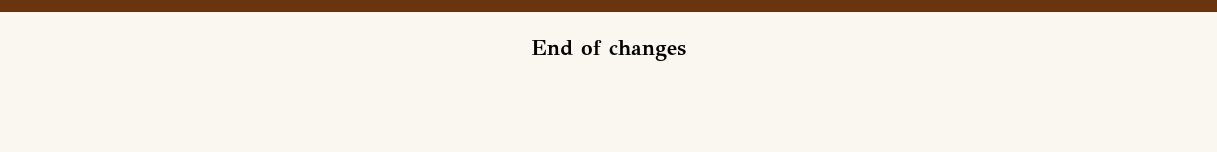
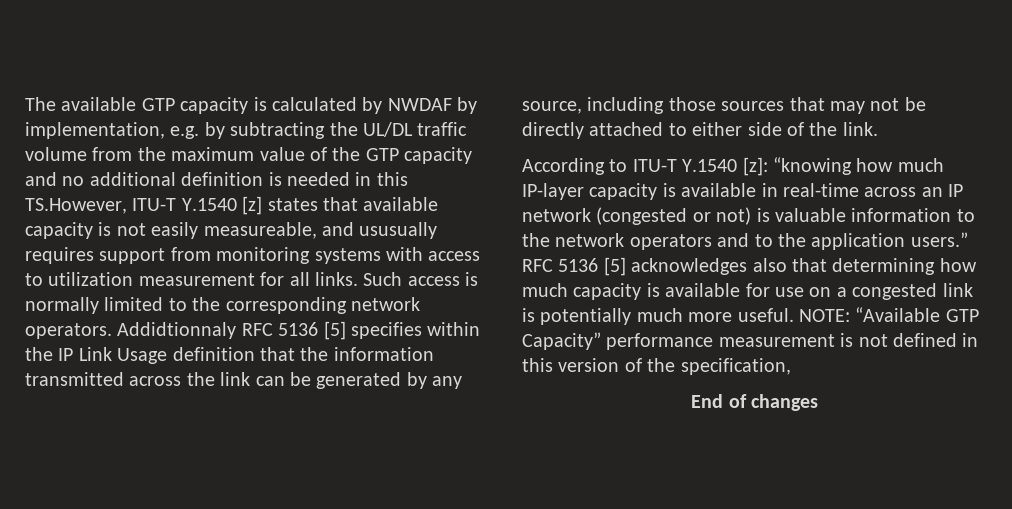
+ The available GTP capacity is calculated by NWDAF by implementation, e.g. by subtracting the UL/DL traffic volume from the maximum value of the GTP capacity and no additional definition is needed in this TS.However, ITU-T Y.1540 [z] states that available capacity is not easily measureable, and ususually requires support from monitoring systems with access to utilization measurement for all links. Such access is normally limited to the corresponding network operators. Addidtionnaly RFC 5136 [5] specifies within the IP Link Usage definition that the information transmitted across the link can be generated by any source, including those sources that may not be directly attached to either side of the link.
+ According to ITU-T Y.1540 [z]: “knowing how much IP-layer capacity is available in real-time across an IP network (congested or not) is valuable information to the network operators and to the application users.” RFC 5136 [5] acknowledges also that determining how much capacity is available for use on a congested link is potentially much more useful. NOTE: “Available GTP Capacity” performance measurement is not defined in this version of the specification,

